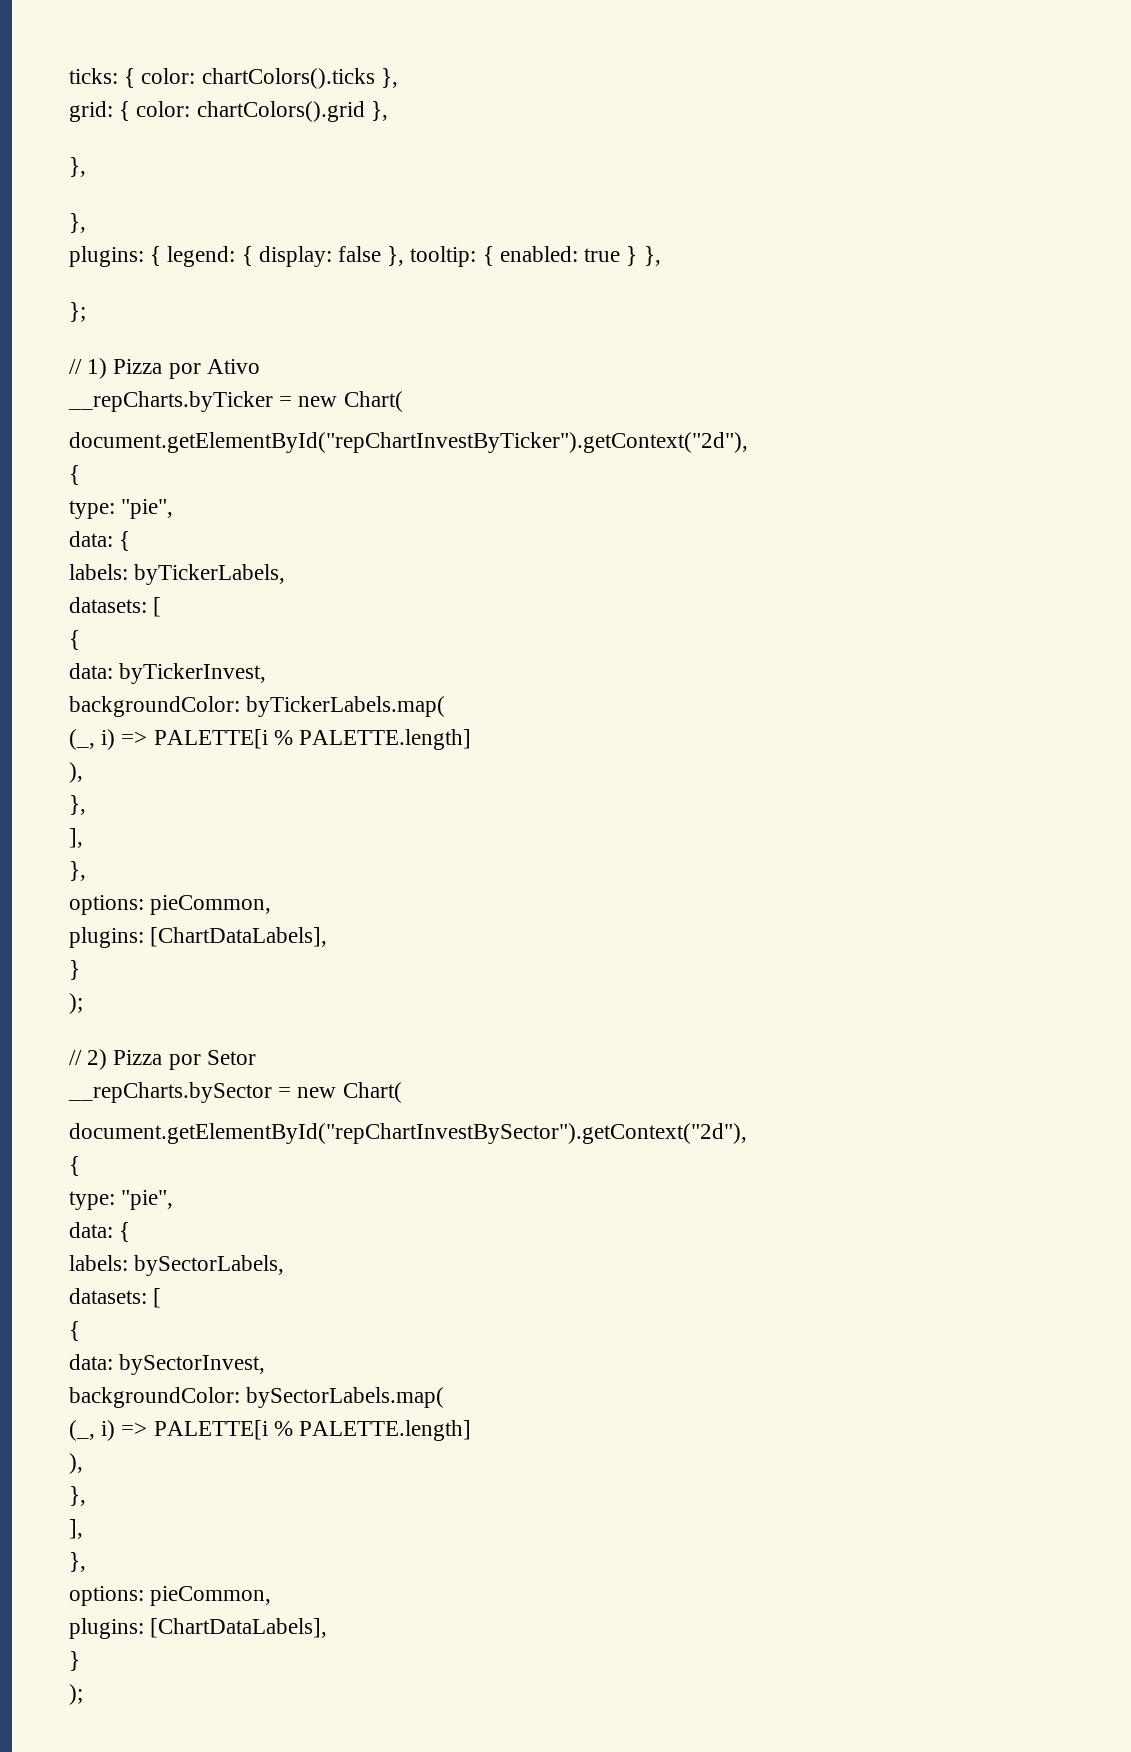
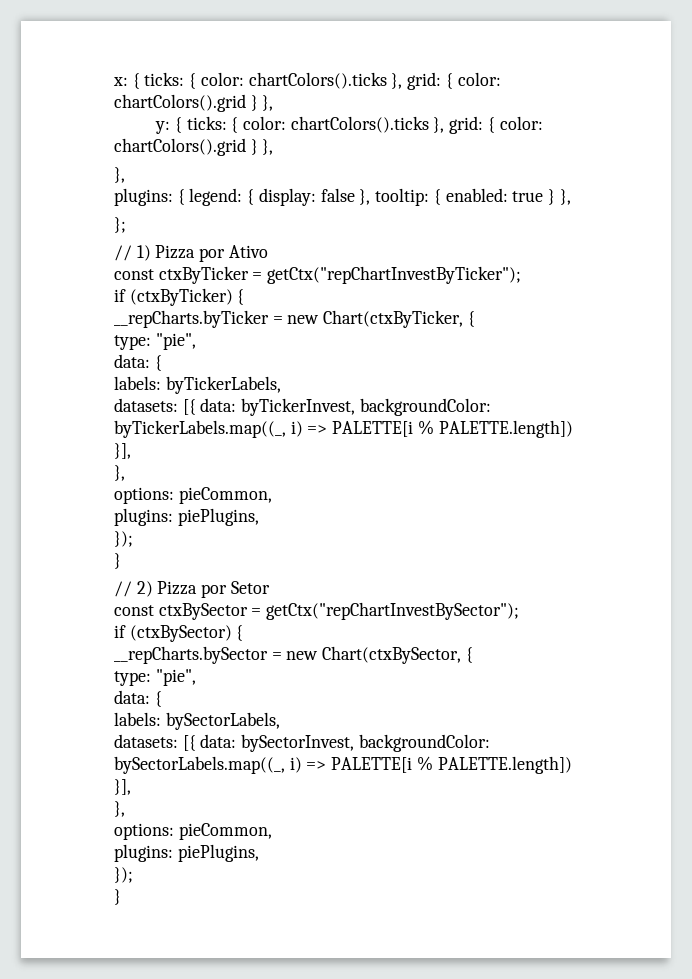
- ticks: { color: chartColors().ticks },
- grid: { color: chartColors().grid },
- },
+ x: { ticks: { color: chartColors().ticks }, grid: { color: chartColors().grid } },
+ y: { ticks: { color: chartColors().ticks }, grid: { color: chartColors().grid } },
+ const ctxByTicker = getCtx("repChartInvestByTicker");
+ if (ctxByTicker) {
- __repCharts.byTicker = new Chart(
- document.getElementById("repChartInvestByTicker").getContext("2d"),
- {
+ __repCharts.byTicker = new Chart(ctxByTicker, {
  labels: byTickerLabels,
- datasets: [
- {
- data: byTickerInvest,
- backgroundColor: byTickerLabels.map(
- (_, i) => PALETTE[i % PALETTE.length]
- ),
- },
- ],
+ datasets: [{ data: byTickerInvest, backgroundColor: byTickerLabels.map((_, i) => PALETTE[i % PALETTE.length]) }],
  },
  options: pieCommon,
- plugins: [ChartDataLabels],
+ plugins: piePlugins,
+ });
  }
- );
+ const ctxBySector = getCtx("repChartInvestBySector");
+ if (ctxBySector) {
- __repCharts.bySector = new Chart(
- document.getElementById("repChartInvestBySector").getContext("2d"),
- {
+ __repCharts.bySector = new Chart(ctxBySector, {
  labels: bySectorLabels,
- datasets: [
- {
- data: bySectorInvest,
- backgroundColor: bySectorLabels.map(
- (_, i) => PALETTE[i % PALETTE.length]
- ),
- },
- ],
+ datasets: [{ data: bySectorInvest, backgroundColor: bySectorLabels.map((_, i) => PALETTE[i % PALETTE.length]) }],
  },
  options: pieCommon,
- plugins: [ChartDataLabels],
+ plugins: piePlugins,
+ });
  }
- );

